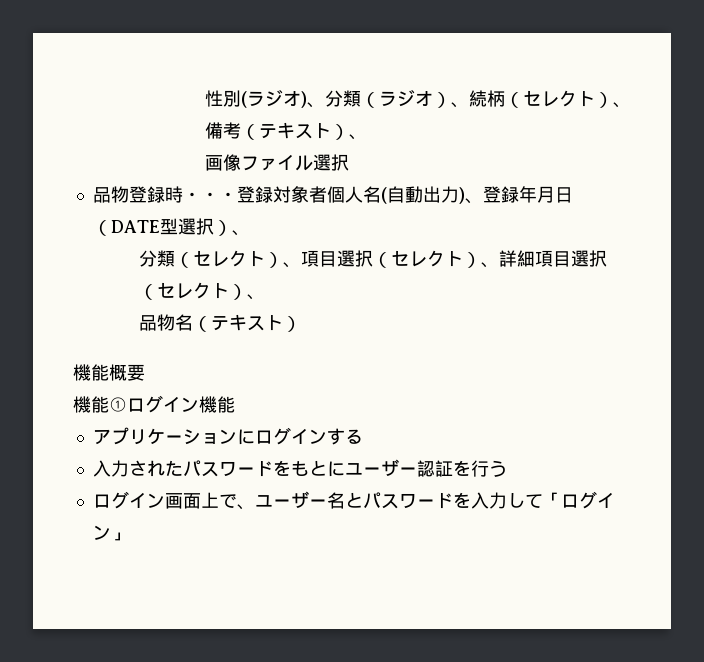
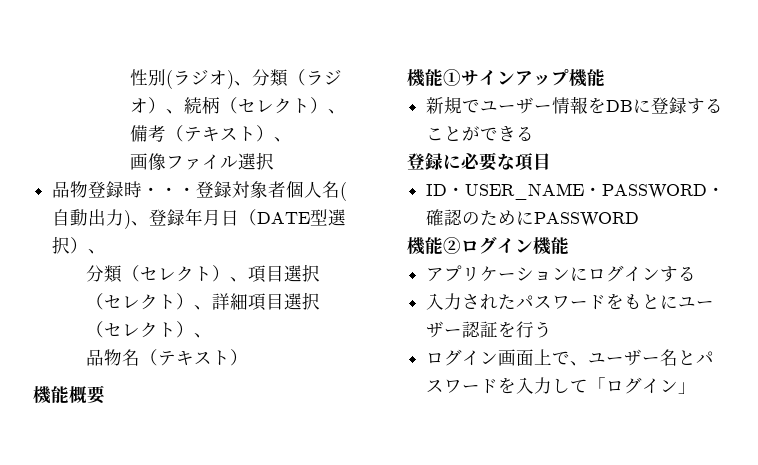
- 機能①ログイン機能
+ 機能①サインアップ機能
+ 新規でユーザー情報をDBに登録することができる
+ 登録に必要な項目
+ ID・USER_NAME・PASSWORD・確認のためにPASSWORD
+ 機能②ログイン機能

